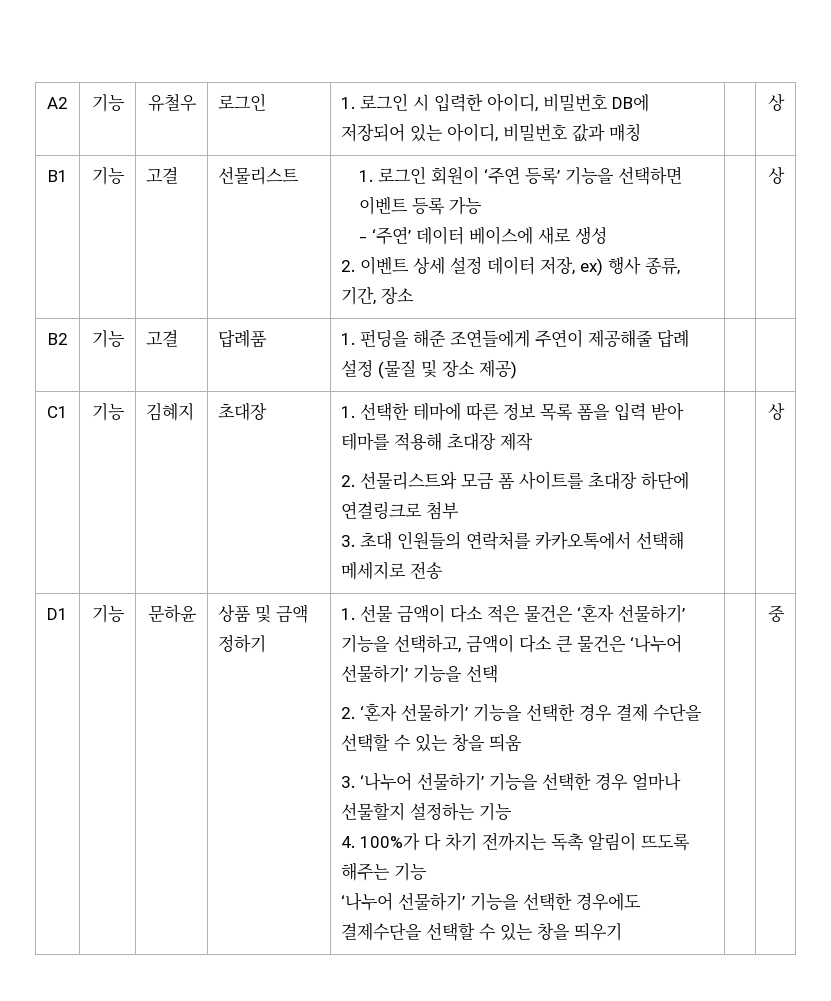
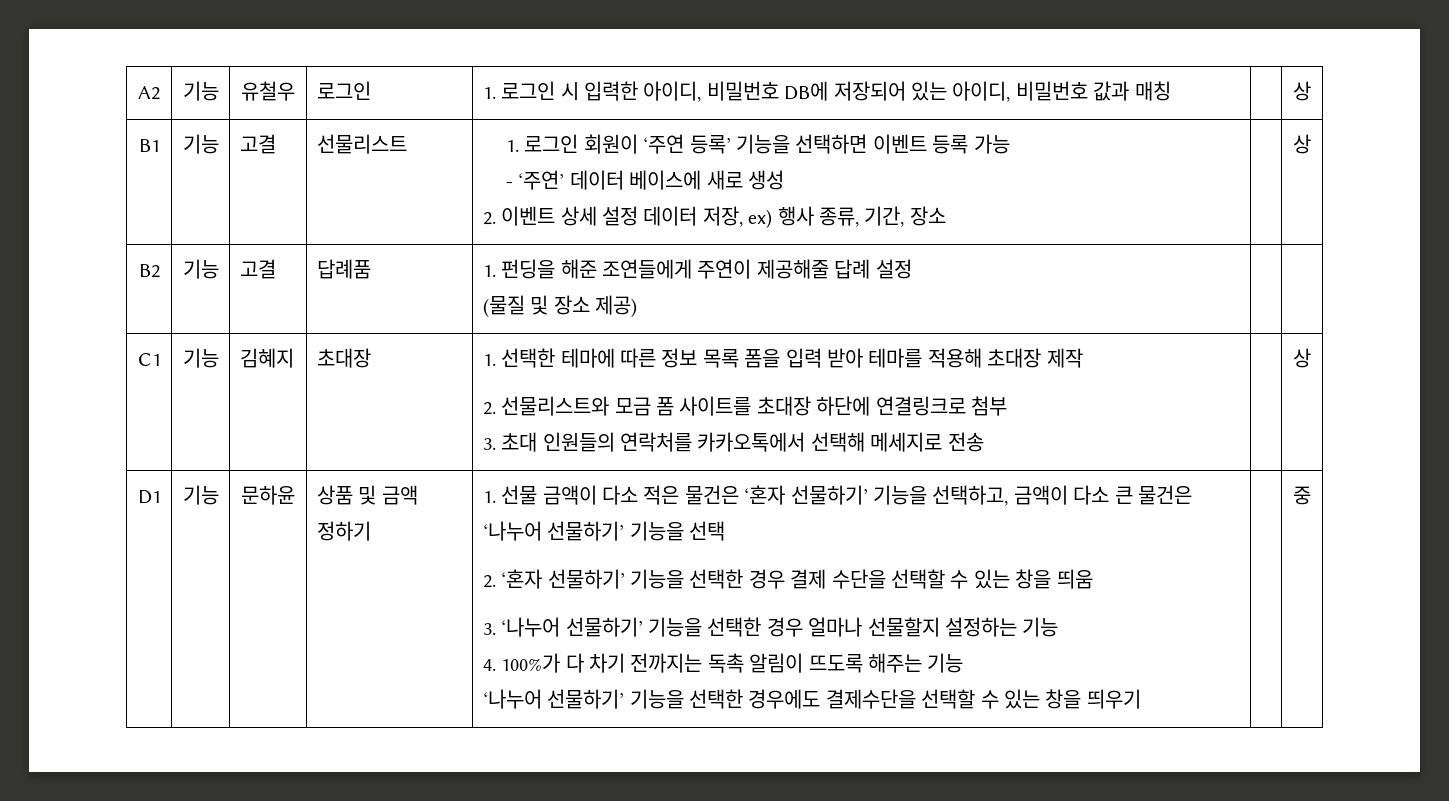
- B2 | 기능 | 고결 | 답례품 | 1. 펀딩을 해준 조연들에게 주연이 제공해줄 답례 설정 (물질 및 장소 제공) | |
+ B2 | 기능 | 고결 | 답례품 | 1. 펀딩을 해준 조연들에게 주연이 제공해줄 답례 설정
+ (물질 및 장소 제공) | |

